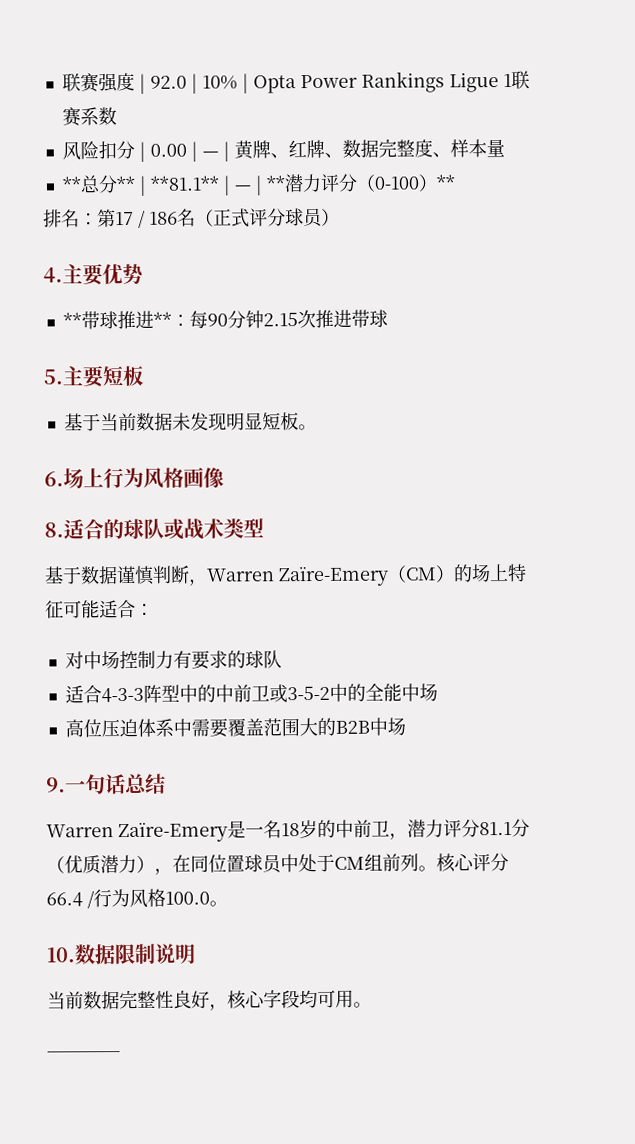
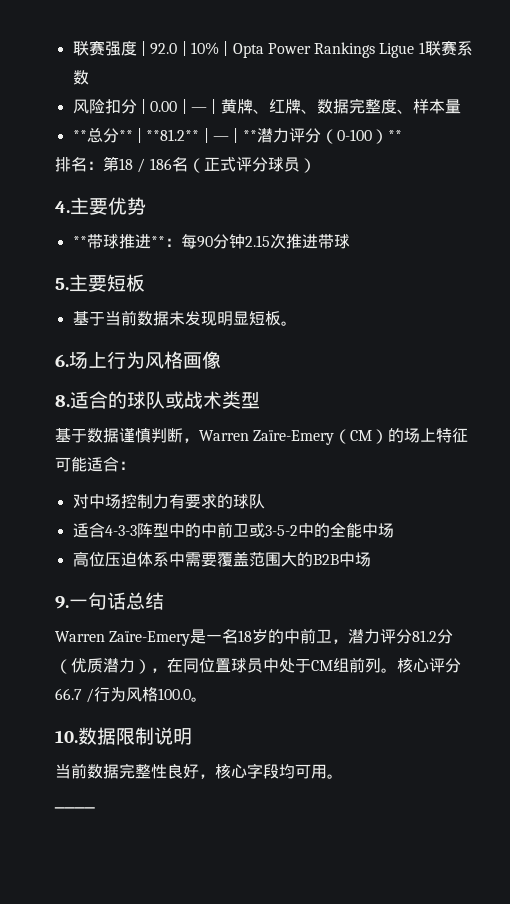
- **总分** | **81.1** | — | **潜力评分（0-100）**
+ **总分** | **81.2** | — | **潜力评分（0-100）**
- 排名：第17 / 186名（正式评分球员）
+ 排名：第18 / 186名（正式评分球员）
- Warren Zaïre-Emery是一名18岁的中前卫，潜力评分81.1分（优质潜力），在同位置球员中处于CM组前列。
+ Warren Zaïre-Emery是一名18岁的中前卫，潜力评分81.2分（优质潜力），在同位置球员中处于CM组前列。
- 核心评分66.4 /行为风格100.0。
+ 核心评分66.7 /行为风格100.0。

